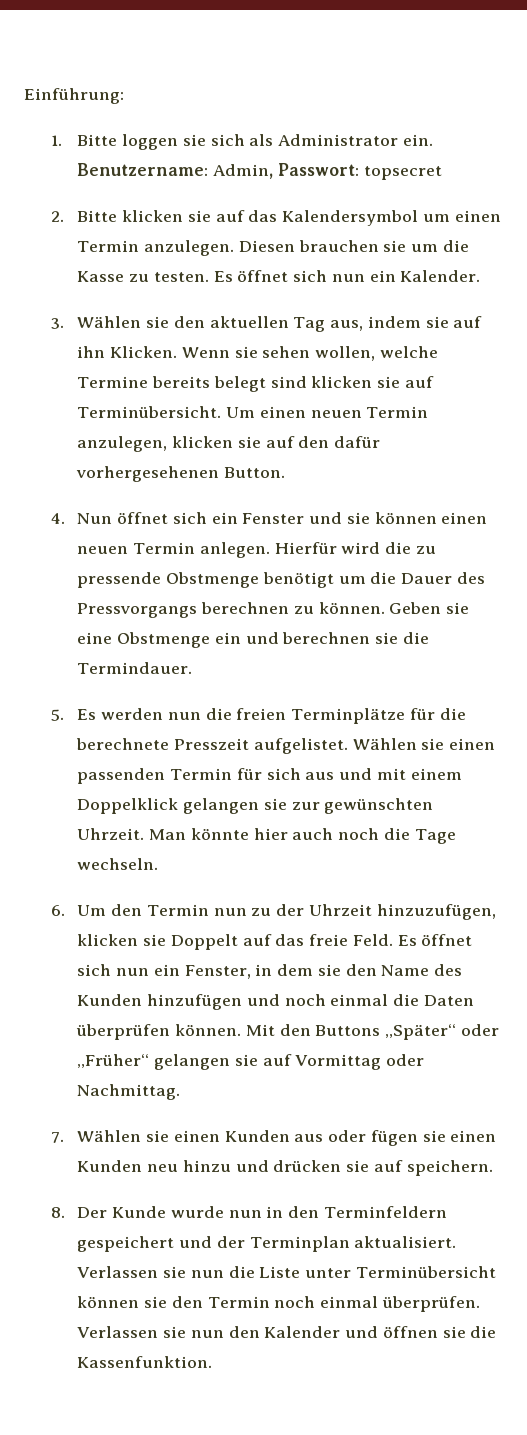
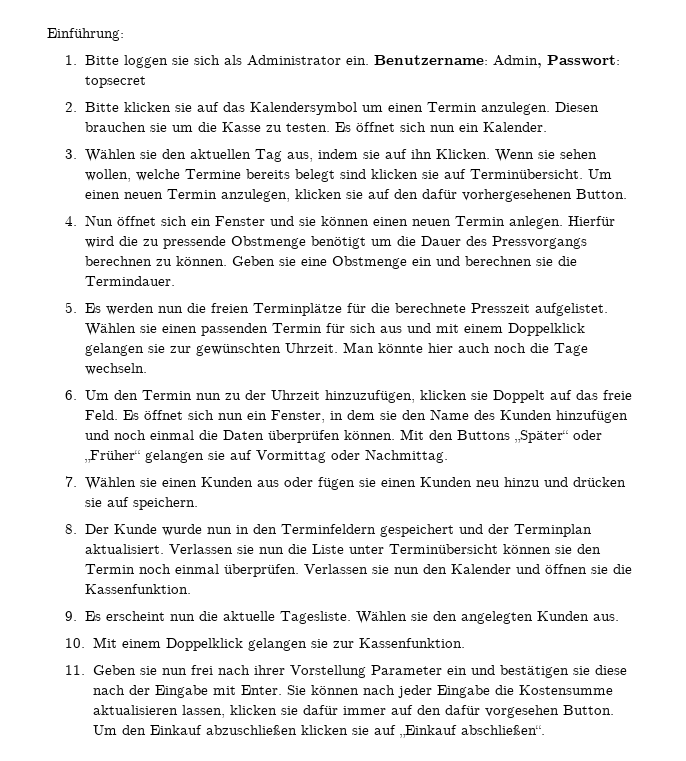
+ 9. Es erscheint nun die aktuelle Tagesliste. Wählen sie den angelegten Kunden aus.
+ 10. Mit einem Doppelklick gelangen sie zur Kassenfunktion.
+ 11. Geben sie nun frei nach ihrer Vorstellung Parameter ein und bestätigen sie diese nach der Eingabe mit Enter. Sie können nach jeder Eingabe die Kostensumme aktualisieren lassen, klicken sie dafür immer auf den dafür vorgesehen Button. Um den Einkauf abzuschließen klicken sie auf „Einkauf abschließen“.

